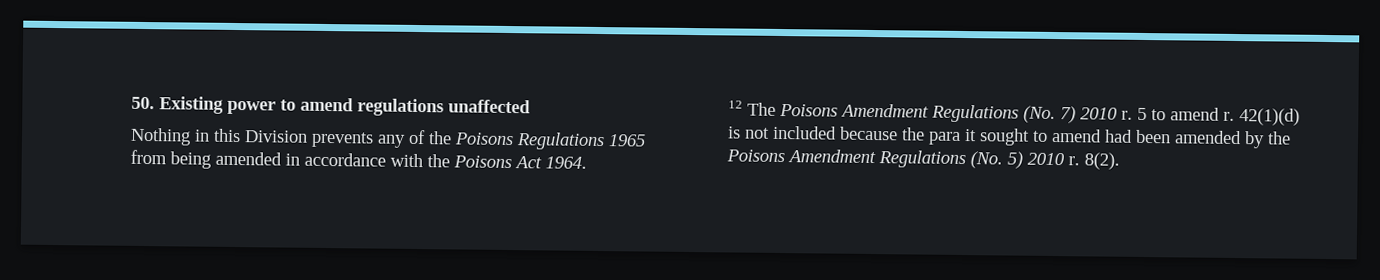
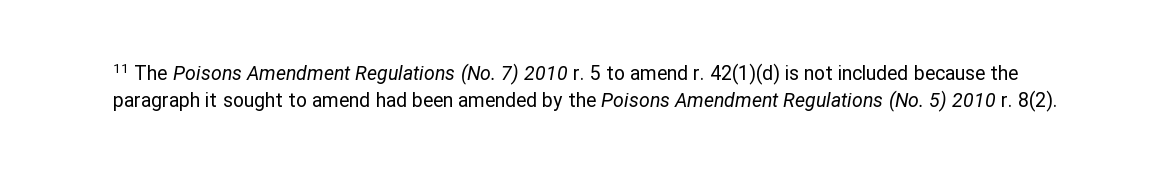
- 50. Existing power to amend regulations unaffected
- Nothing in this Division prevents any of the Poisons Regulations 1965 from being amended in accordance with the Poisons Act 1964.
- 12 The Poisons Amendment Regulations (No. 7) 2010 r.
+ 11 The Poisons Amendment Regulations (No. 7) 2010 r.
- 42(1)(d) is not included because the para it sought to amend had been amended by the Poisons Amendment Regulations (No. 5) 2010 r.
+ 42(1)(d) is not included because the paragraph it sought to amend had been amended by the Poisons Amendment Regulations (No. 5) 2010 r.

